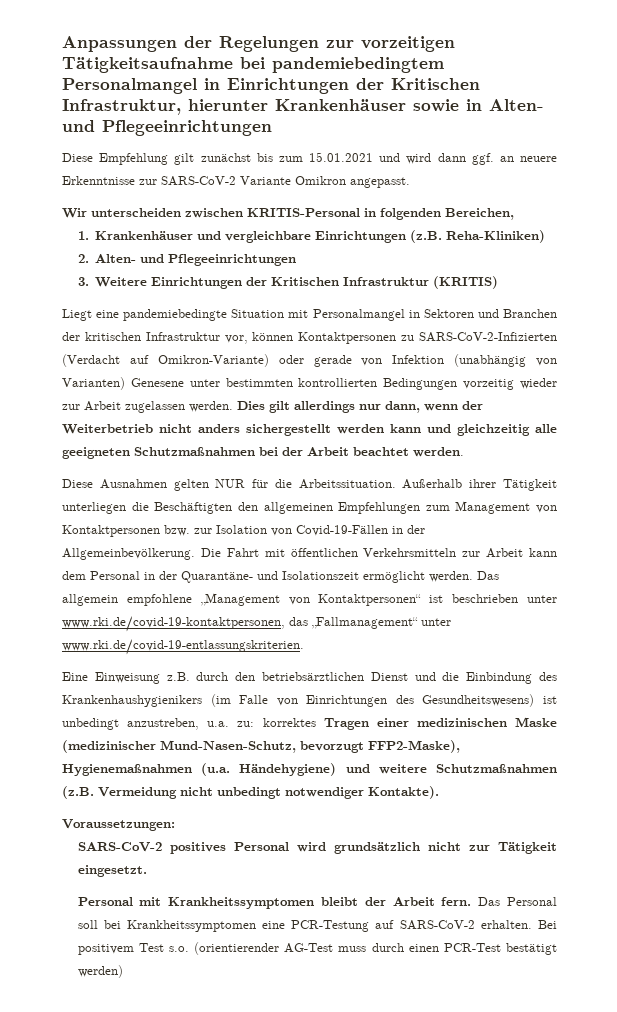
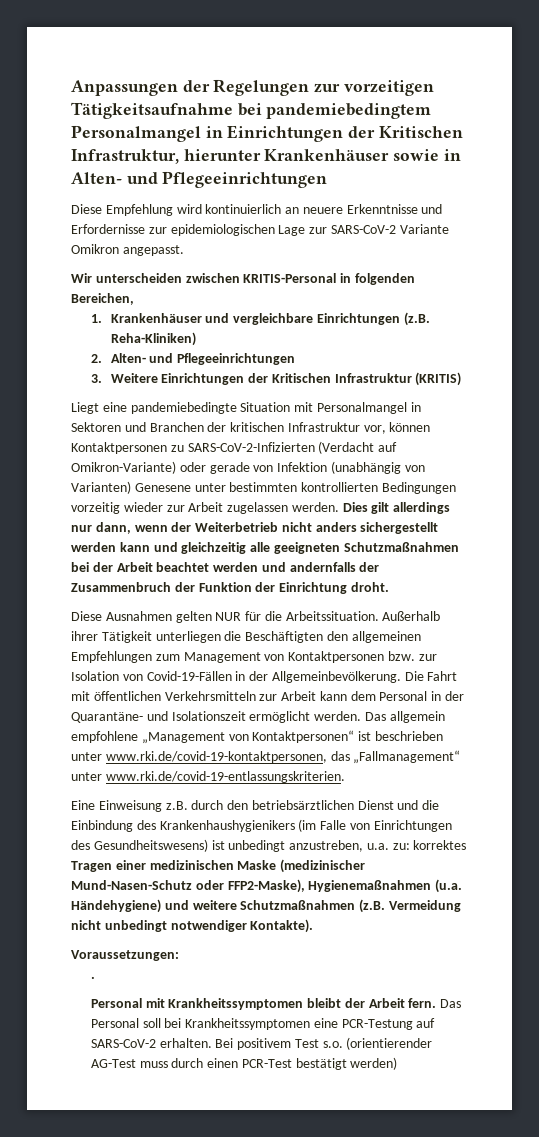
- Diese Empfehlung gilt zunächst bis zum 15.01.2021 und wird dann ggf. an neuere Erkenntnisse zur SARS-CoV-2 Variante Omikron angepasst.
+ Diese Empfehlung wird kontinuierlich an neuere Erkenntnisse und Erfordernisse zur epidemiologischen Lage zur SARS-CoV-2 Variante Omikron angepasst.
- Dies gilt allerdings nur dann, wenn der Weiterbetrieb nicht anders sichergestellt werden kann und gleichzeitig alle geeigneten Schutzmaßnahmen bei der Arbeit beachtet werden.
+ Dies gilt allerdings nur dann, wenn der Weiterbetrieb nicht anders sichergestellt werden kann und gleichzeitig alle geeigneten Schutzmaßnahmen bei der Arbeit beachtet werden und andernfalls der Zusammenbruch der Funktion der Einrichtung droht.
- Eine Einweisung z.B. durch den betriebsärztlichen Dienst und die Einbindung des Krankenhaushygienikers (im Falle von Einrichtungen des Gesundheitswesens) ist unbedingt anzustreben, u.a. zu: korrektes Tragen einer medizinischen Maske (medizinischer Mund-Nasen-Schutz, bevorzugt FFP2-Maske), Hygienemaßnahmen (u.a. Händehygiene) und weitere Schutzmaßnahmen (z.B. Vermeidung nicht unbedingt notwendiger Kontakte).
+ Eine Einweisung z.B. durch den betriebsärztlichen Dienst und die Einbindung des Krankenhaushygienikers (im Falle von Einrichtungen des Gesundheitswesens) ist unbedingt anzustreben, u.a. zu: korrektes Tragen einer medizinischen Maske (medizinischer Mund-Nasen-Schutz oder FFP2-Maske), Hygienemaßnahmen (u.a. Händehygiene) und weitere Schutzmaßnahmen (z.B. Vermeidung nicht unbedingt notwendiger Kontakte).
- SARS-CoV-2 positives Personal wird grundsätzlich nicht zur Tätigkeit eingesetzt.
+ .

